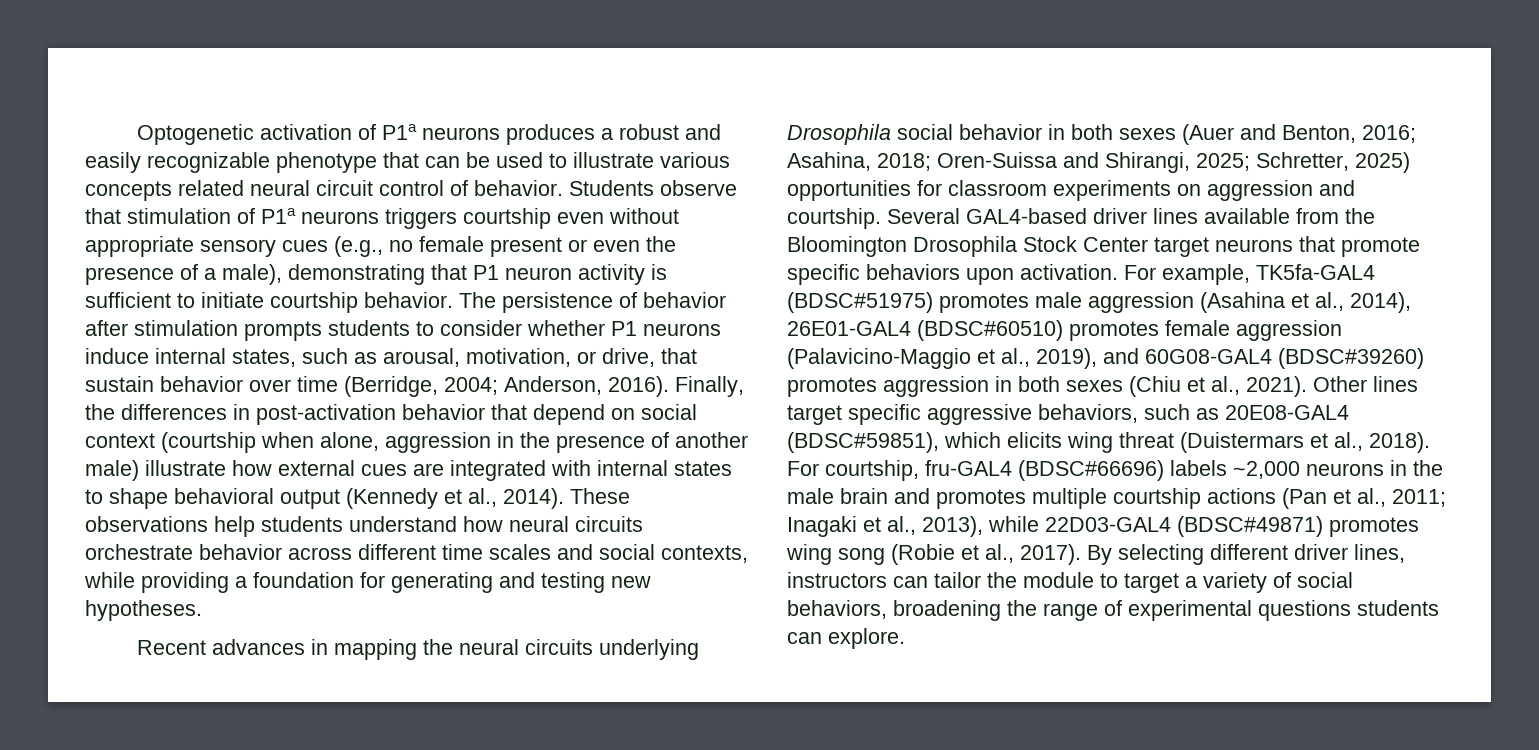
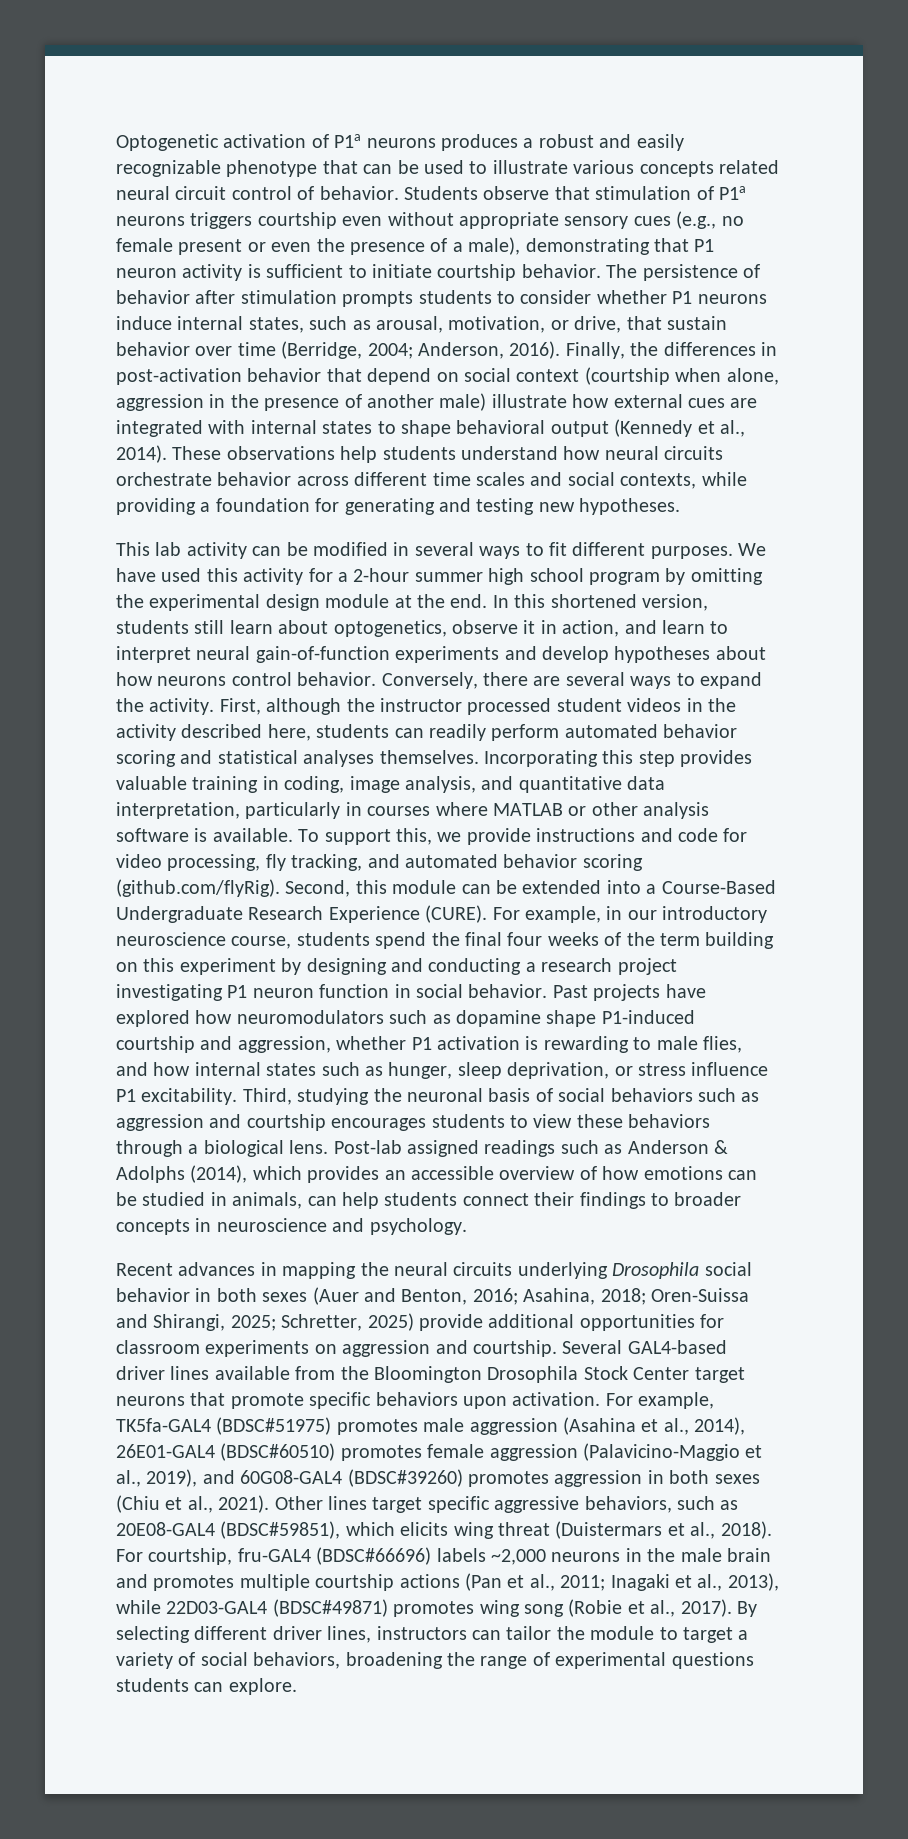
+ This lab activity can be modified in several ways to fit different purposes. We have used this activity for a 2-hour summer high school program by omitting the experimental design module at the end. In this shortened version, students still learn about optogenetics, observe it in action, and learn to interpret neural gain-of-function experiments and develop hypotheses about how neurons control behavior. Conversely, there are several ways to expand the activity. First, although the instructor processed student videos in the activity described here, students can readily perform automated behavior scoring and statistical analyses themselves. Incorporating this step provides valuable training in coding, image analysis, and quantitative data interpretation, particularly in courses where MATLAB or other analysis software is available. To support this, we provide instructions and code for video processing, fly tracking, and automated behavior scoring (github.com/flyRig). Second, this module can be extended into a Course-Based Undergraduate Research Experience (CURE). For example, in our introductory neuroscience course, students spend the final four weeks of the term building on this experiment by designing and conducting a research project investigating P1 neuron function in social behavior. Past projects have explored how neuromodulators such as dopamine shape P1-induced courtship and aggression, whether P1 activation is rewarding to male flies, and how internal states such as hunger, sleep deprivation, or stress influence P1 excitability. Third, studying the neuronal basis of social behaviors such as aggression and courtship encourages students to view these behaviors through a biological lens. Post-lab assigned readings such as Anderson & Adolphs (2014), which provides an accessible overview of how emotions can be studied in animals, can help students connect their findings to broader concepts in neuroscience and psychology.
- Recent advances in mapping the neural circuits underlying Drosophila social behavior in both sexes (Auer and Benton, 2016; Asahina, 2018; Oren-Suissa and Shirangi, 2025; Schretter, 2025) opportunities for classroom experiments on aggression and courtship.
+ Recent advances in mapping the neural circuits underlying Drosophila social behavior in both sexes (Auer and Benton, 2016; Asahina, 2018; Oren-Suissa and Shirangi, 2025; Schretter, 2025) provide additional opportunities for classroom experiments on aggression and courtship.

